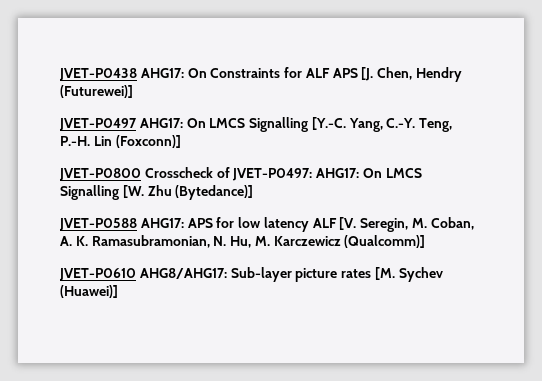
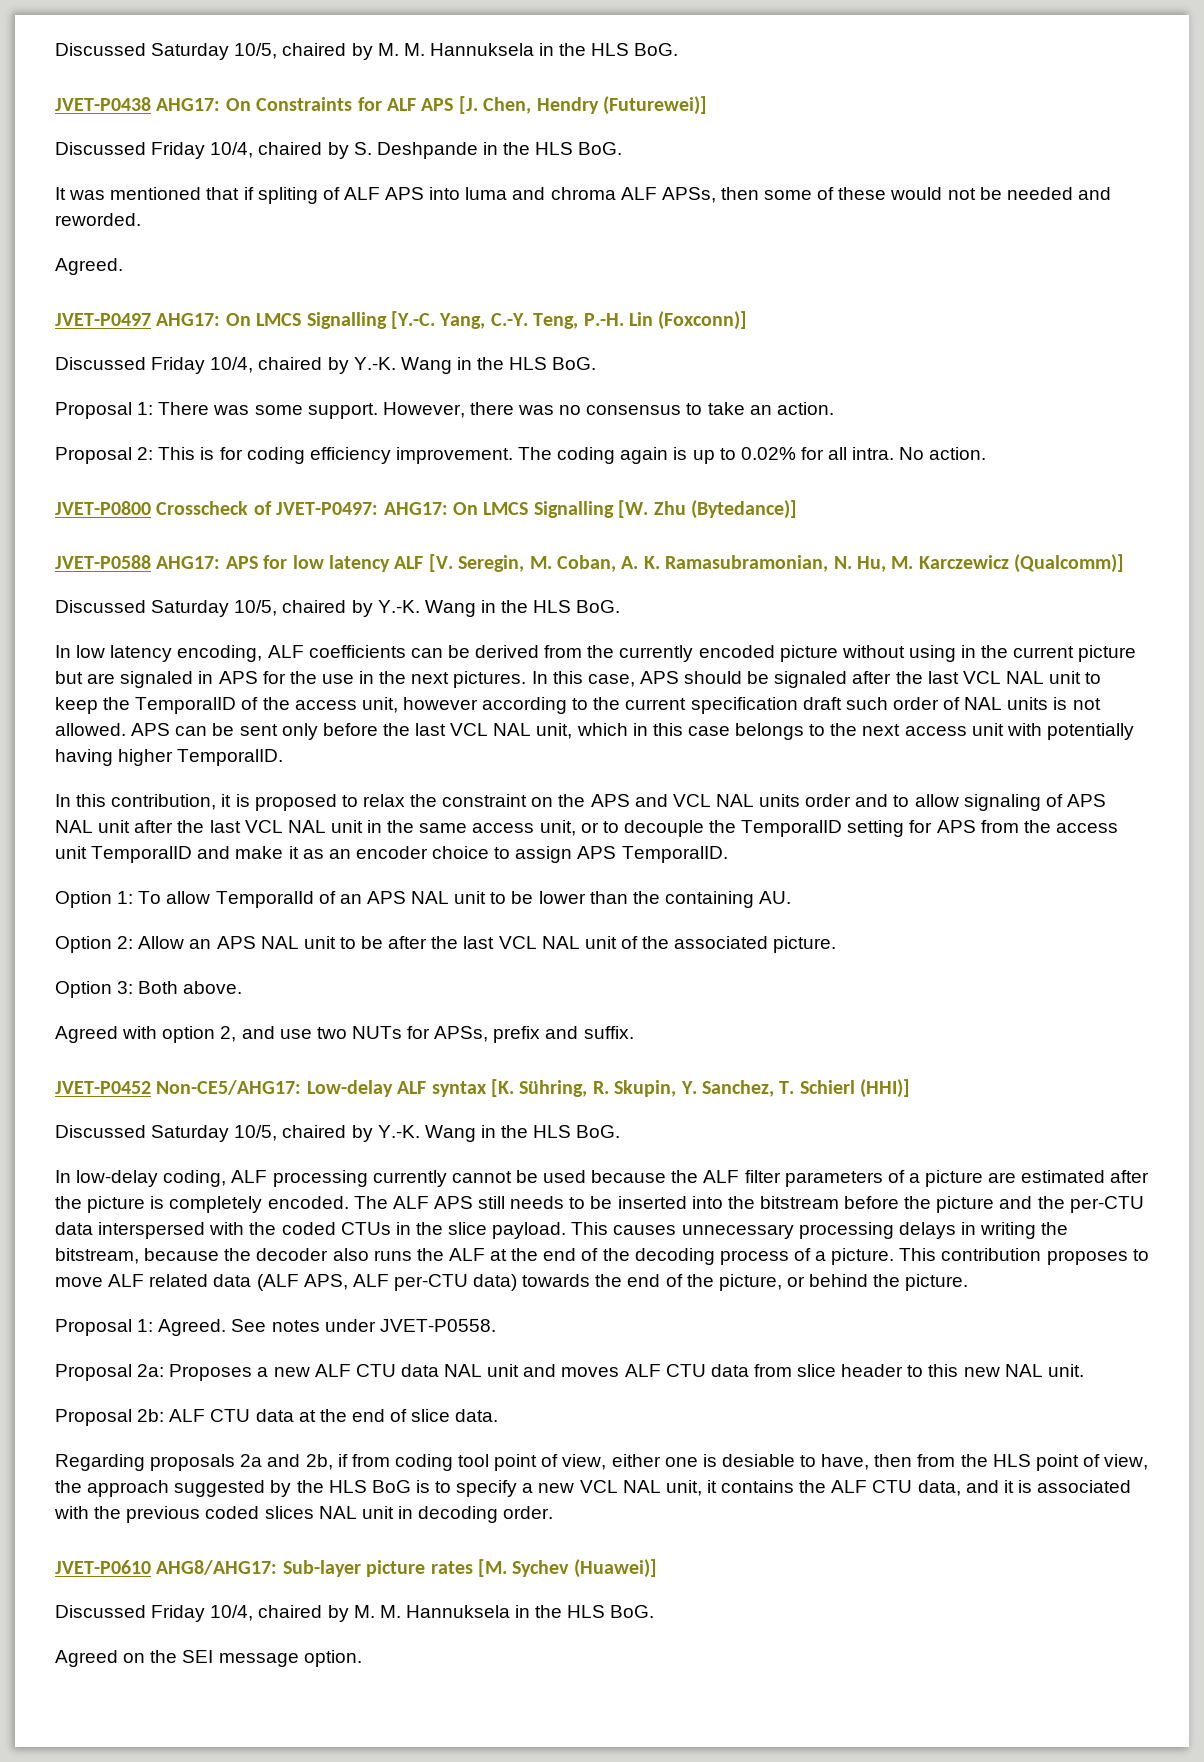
+ Discussed Saturday 10/5, chaired by M. M. Hannuksela in the HLS BoG.
+ Discussed Friday 10/4, chaired by S. Deshpande in the HLS BoG.
+ It was mentioned that if spliting of ALF APS into luma and chroma ALF APSs, then some of these would not be needed and reworded.
+ Agreed.
+ Discussed Friday 10/4, chaired by Y.-K. Wang in the HLS BoG.
+ Proposal 1: There was some support. However, there was no consensus to take an action.
+ Proposal 2: This is for coding efficiency improvement. The coding again is up to 0.02% for all intra. No action.
  JVET-P0588 AHG17: APS for low latency ALF [V. Seregin, M. Coban, A. K. Ramasubramonian, N. Hu, M. Karczewicz (Qualcomm)]
+ Discussed Saturday 10/5, chaired by Y.-K. Wang in the HLS BoG.
+ In low latency encoding, ALF coefficients can be derived from the currently encoded picture without using in the current picture but are signaled in APS for the use in the next pictures. In this case, APS should be signaled after the last VCL NAL unit to keep the TemporalID of the access unit, however according to the current specification draft such order of NAL units is not allowed. APS can be sent only before the last VCL NAL unit, which in this case belongs to the next access unit with potentially having higher TemporalID.
+ In this contribution, it is proposed to relax the constraint on the APS and VCL NAL units order and to allow signaling of APS NAL unit after the last VCL NAL unit in the same access unit, or to decouple the TemporalID setting for APS from the access unit TemporalID and make it as an encoder choice to assign APS TemporalID.
+ Option 1: To allow TemporalId of an APS NAL unit to be lower than the containing AU.
+ Option 2: Allow an APS NAL unit to be after the last VCL NAL unit of the associated picture.
+ Option 3: Both above.
+ Agreed with option 2, and use two NUTs for APSs, prefix and suffix.
+ JVET-P0452 Non-CE5/AHG17: Low-delay ALF syntax [K. Sühring, R. Skupin, Y. Sanchez, T. Schierl (HHI)]
+ Discussed Saturday 10/5, chaired by Y.-K. Wang in the HLS BoG.
+ In low-delay coding, ALF processing currently cannot be used because the ALF filter parameters of a picture are estimated after the picture is completely encoded. The ALF APS still needs to be inserted into the bitstream before the picture and the per-CTU data interspersed with the coded CTUs in the slice payload. This causes unnecessary processing delays in writing the bitstream, because the decoder also runs the ALF at the end of the decoding process of a picture. This contribution proposes to move ALF related data (ALF APS, ALF per-CTU data) towards the end of the picture, or behind the picture.
+ Proposal 1: Agreed. See notes under JVET-P0558.
+ Proposal 2a: Proposes a new ALF CTU data NAL unit and moves ALF CTU data from slice header to this new NAL unit.
+ Proposal 2b: ALF CTU data at the end of slice data.
+ Regarding proposals 2a and 2b, if from coding tool point of view, either one is desiable to have, then from the HLS point of view, the approach suggested by the HLS BoG is to specify a new VCL NAL unit, it contains the ALF CTU data, and it is associated with the previous coded slices NAL unit in decoding order.
+ Discussed Friday 10/4, chaired by M. M. Hannuksela in the HLS BoG.
+ Agreed on the SEI message option.

